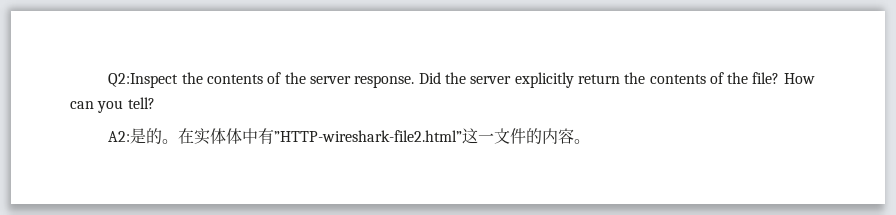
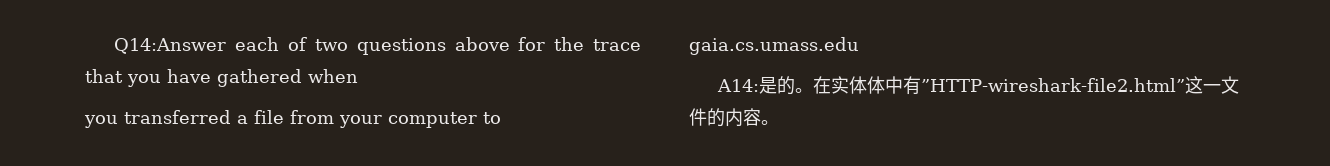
- Q2:Inspect the contents of the server response. Did the server explicitly return the contents of the file? How can you tell?
- A2:是的。
+ Q14:Answer each of two questions above for the trace that you have gathered when
+ you transferred a file from your computer to gaia.cs.umass.edu
+ A14:是的。

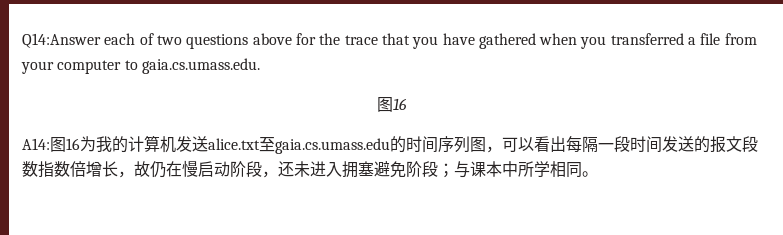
- Q14:Answer each of two questions above for the trace that you have gathered when
- you transferred a file from your computer to gaia.cs.umass.edu
+ Q14:Answer each of two questions above for the trace that you have gathered when you transferred a file from your computer to gaia.cs.umass.edu.
+ 图16
- A14:是的。在实体体中有”HTTP-wireshark-file2.html”这一文件的内容。
+ A14:图16为我的计算机发送alice.txt至gaia.cs.umass.edu的时间序列图，可以看出每隔一段时间发送的报文段数指数倍增长，故仍在慢启动阶段，还未进入拥塞避免阶段；与课本中所学相同。

